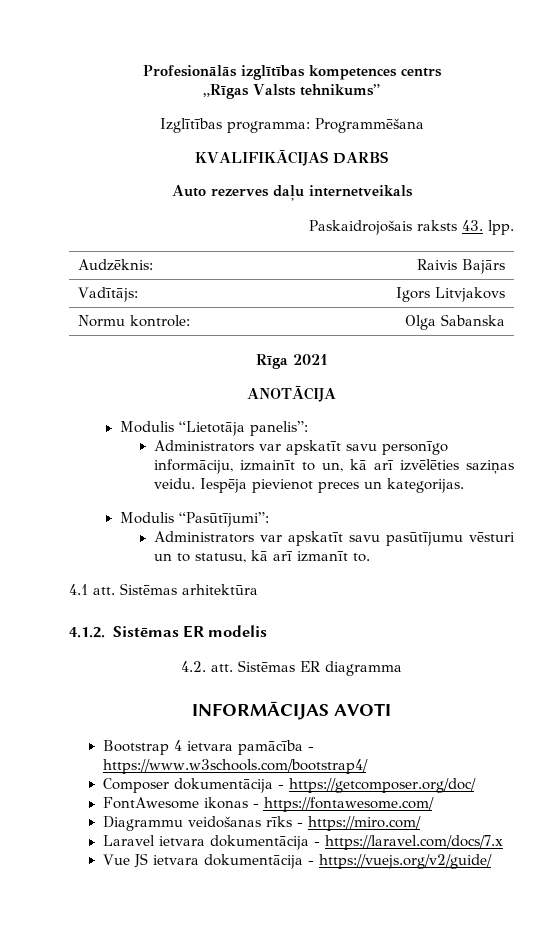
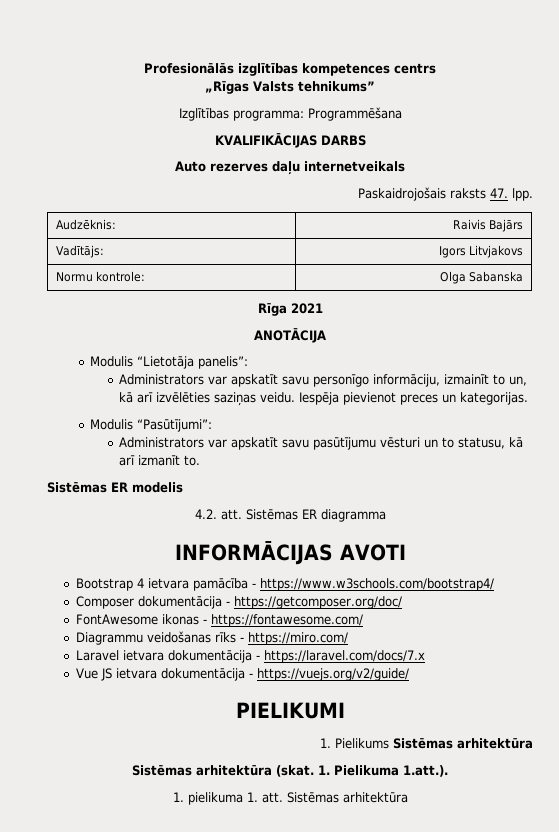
- Paskaidrojošais raksts 43. lpp.
+ Paskaidrojošais raksts 47. lpp.
- 4.1 att. Sistēmas arhitektūra
- 4.1.2. Sistēmas ER modelis
+ Sistēmas ER modelis
+ PIELIKUMI
+ 1. Pielikums Sistēmas arhitektūra
+ Sistēmas arhitektūra (skat. 1. Pielikuma 1.att.).
+ 1. pielikuma 1. att. Sistēmas arhitektūra

